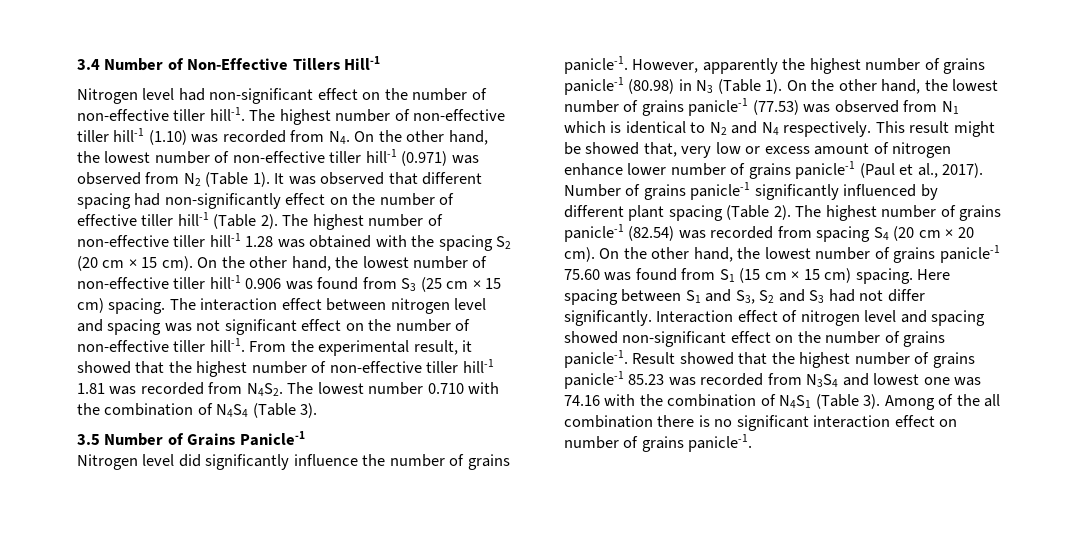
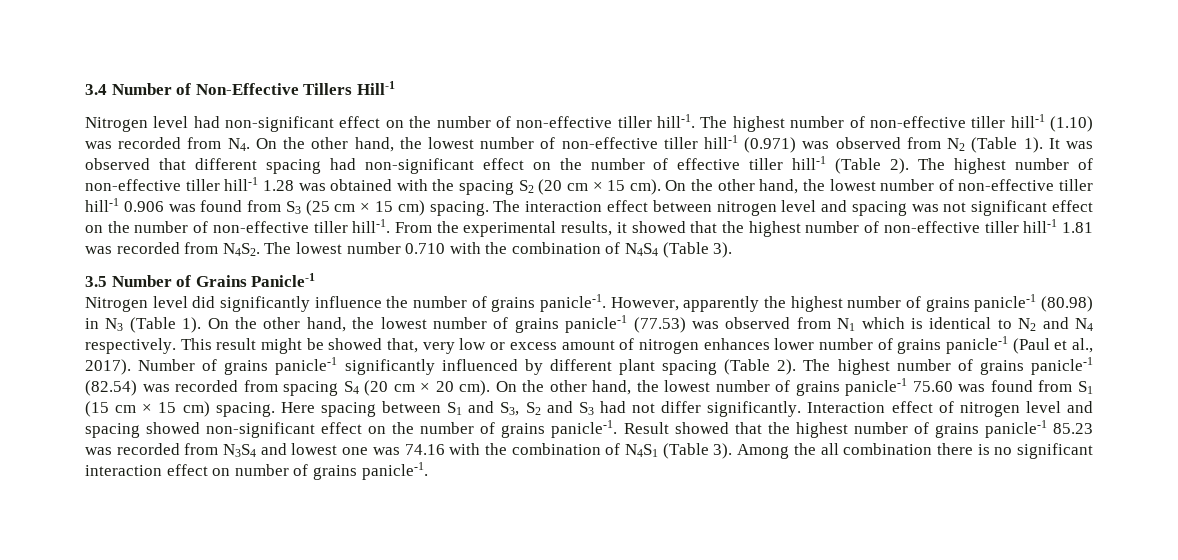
- It was observed that different spacing had non-significantly effect on the number of effective tiller hill-1 (Table 2).
+ It was observed that different spacing had non-significant effect on the number of effective tiller hill-1 (Table 2).
- From the experimental result, it showed that the highest number of non-effective tiller hill-1 1.81 was recorded from N4S2.
+ From the experimental results, it showed that the highest number of non-effective tiller hill-1 1.81 was recorded from N4S2.
- This result might be showed that, very low or excess amount of nitrogen enhance lower number of grains panicle-1 (Paul et al., 2017).
+ This result might be showed that, very low or excess amount of nitrogen enhances lower number of grains panicle-1 (Paul et al., 2017).
- Among of the all combination there is no significant interaction effect on number of grains panicle-1.
+ Among the all combination there is no significant interaction effect on number of grains panicle-1.

